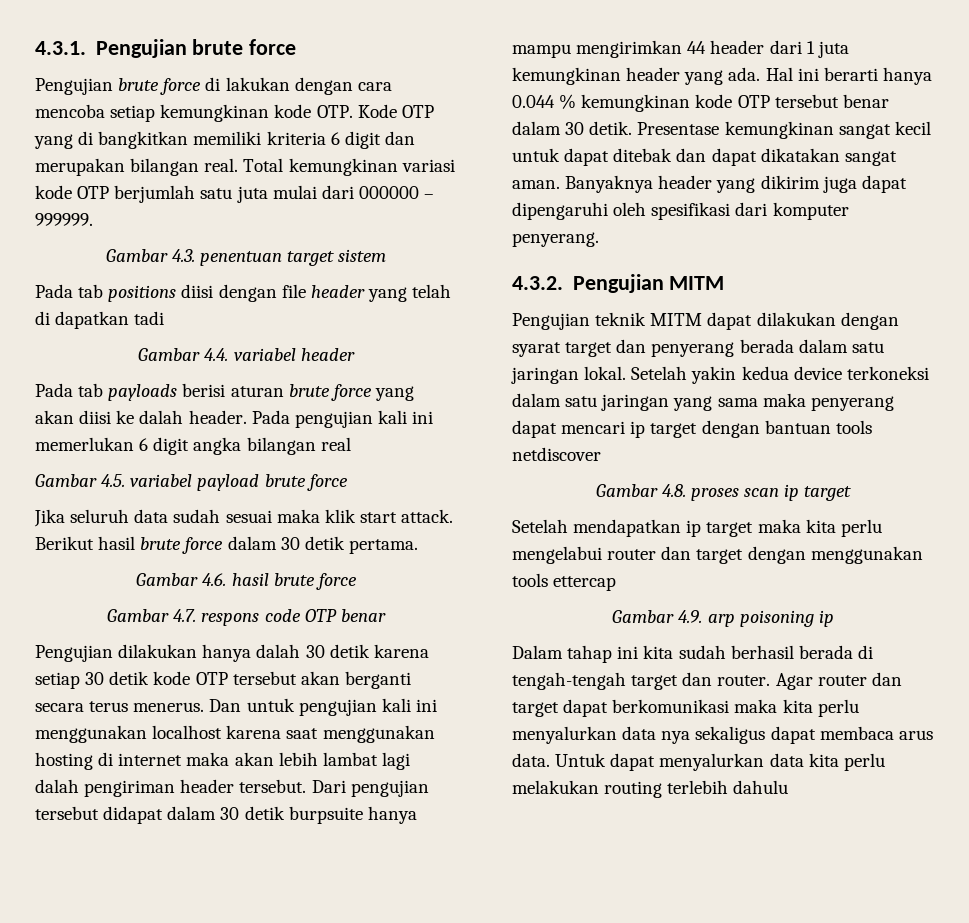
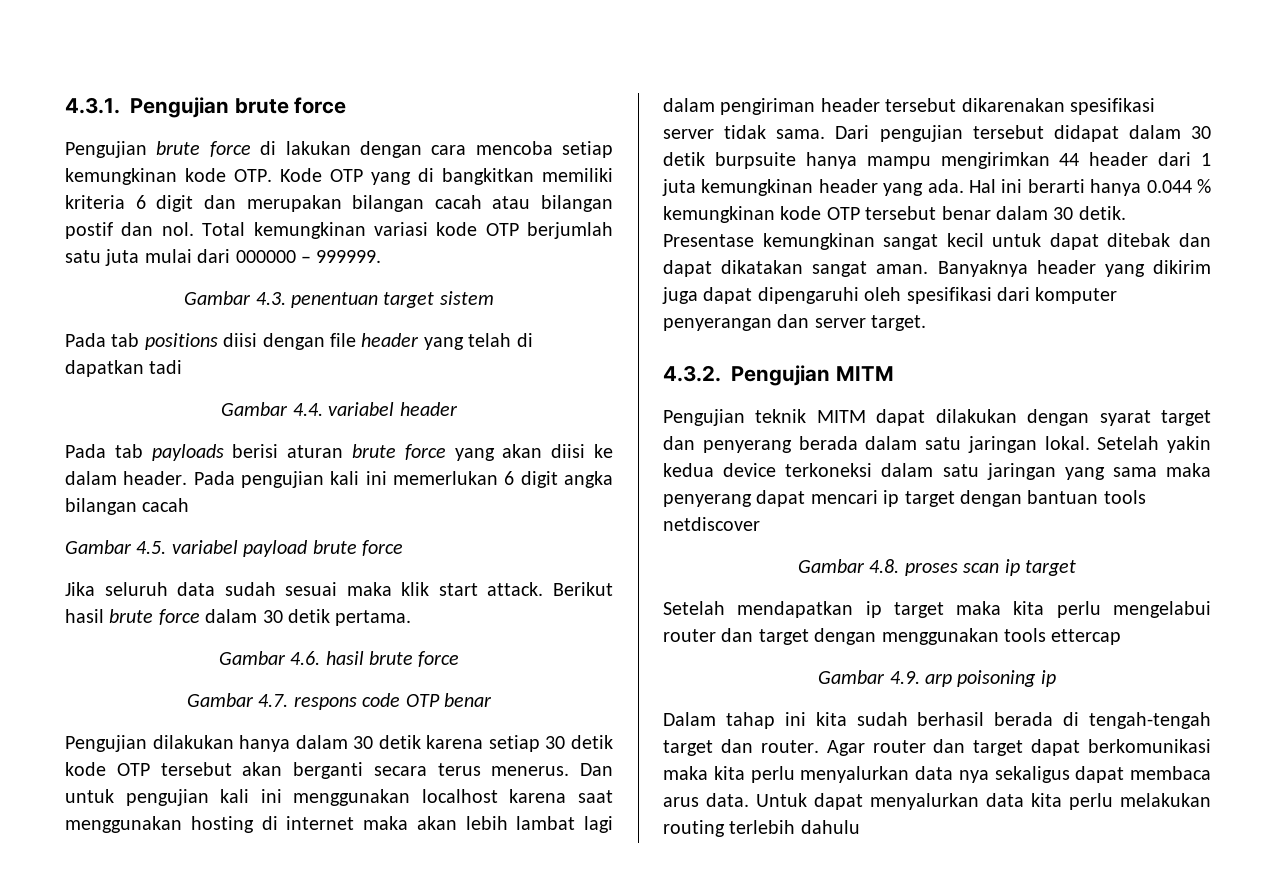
- Pengujian brute force di lakukan dengan cara mencoba setiap kemungkinan kode OTP. Kode OTP yang di bangkitkan memiliki kriteria 6 digit dan merupakan bilangan real.
+ Pengujian brute force di lakukan dengan cara mencoba setiap kemungkinan kode OTP. Kode OTP yang di bangkitkan memiliki kriteria 6 digit dan merupakan bilangan cacah atau bilangan postif dan nol.
- Pada tab payloads berisi aturan brute force yang akan diisi ke dalah header.
+ Pada tab payloads berisi aturan brute force yang akan diisi ke dalam header.
- Pada pengujian kali ini memerlukan 6 digit angka bilangan real
+ Pada pengujian kali ini memerlukan 6 digit angka bilangan cacah
- Pengujian dilakukan hanya dalah 30 detik karena setiap 30 detik kode OTP tersebut akan berganti secara terus menerus.
+ Pengujian dilakukan hanya dalam 30 detik karena setiap 30 detik kode OTP tersebut akan berganti secara terus menerus.
- Dan untuk pengujian kali ini menggunakan localhost karena saat menggunakan hosting di internet maka akan lebih lambat lagi dalah pengiriman header tersebut.
+ Dan untuk pengujian kali ini menggunakan localhost karena saat menggunakan hosting di internet maka akan lebih lambat lagi dalam pengiriman header tersebut dikarenakan spesifikasi server tidak sama.
- Banyaknya header yang dikirim juga dapat dipengaruhi oleh spesifikasi dari komputer penyerang.
+ Banyaknya header yang dikirim juga dapat dipengaruhi oleh spesifikasi dari komputer penyerangan dan server target.

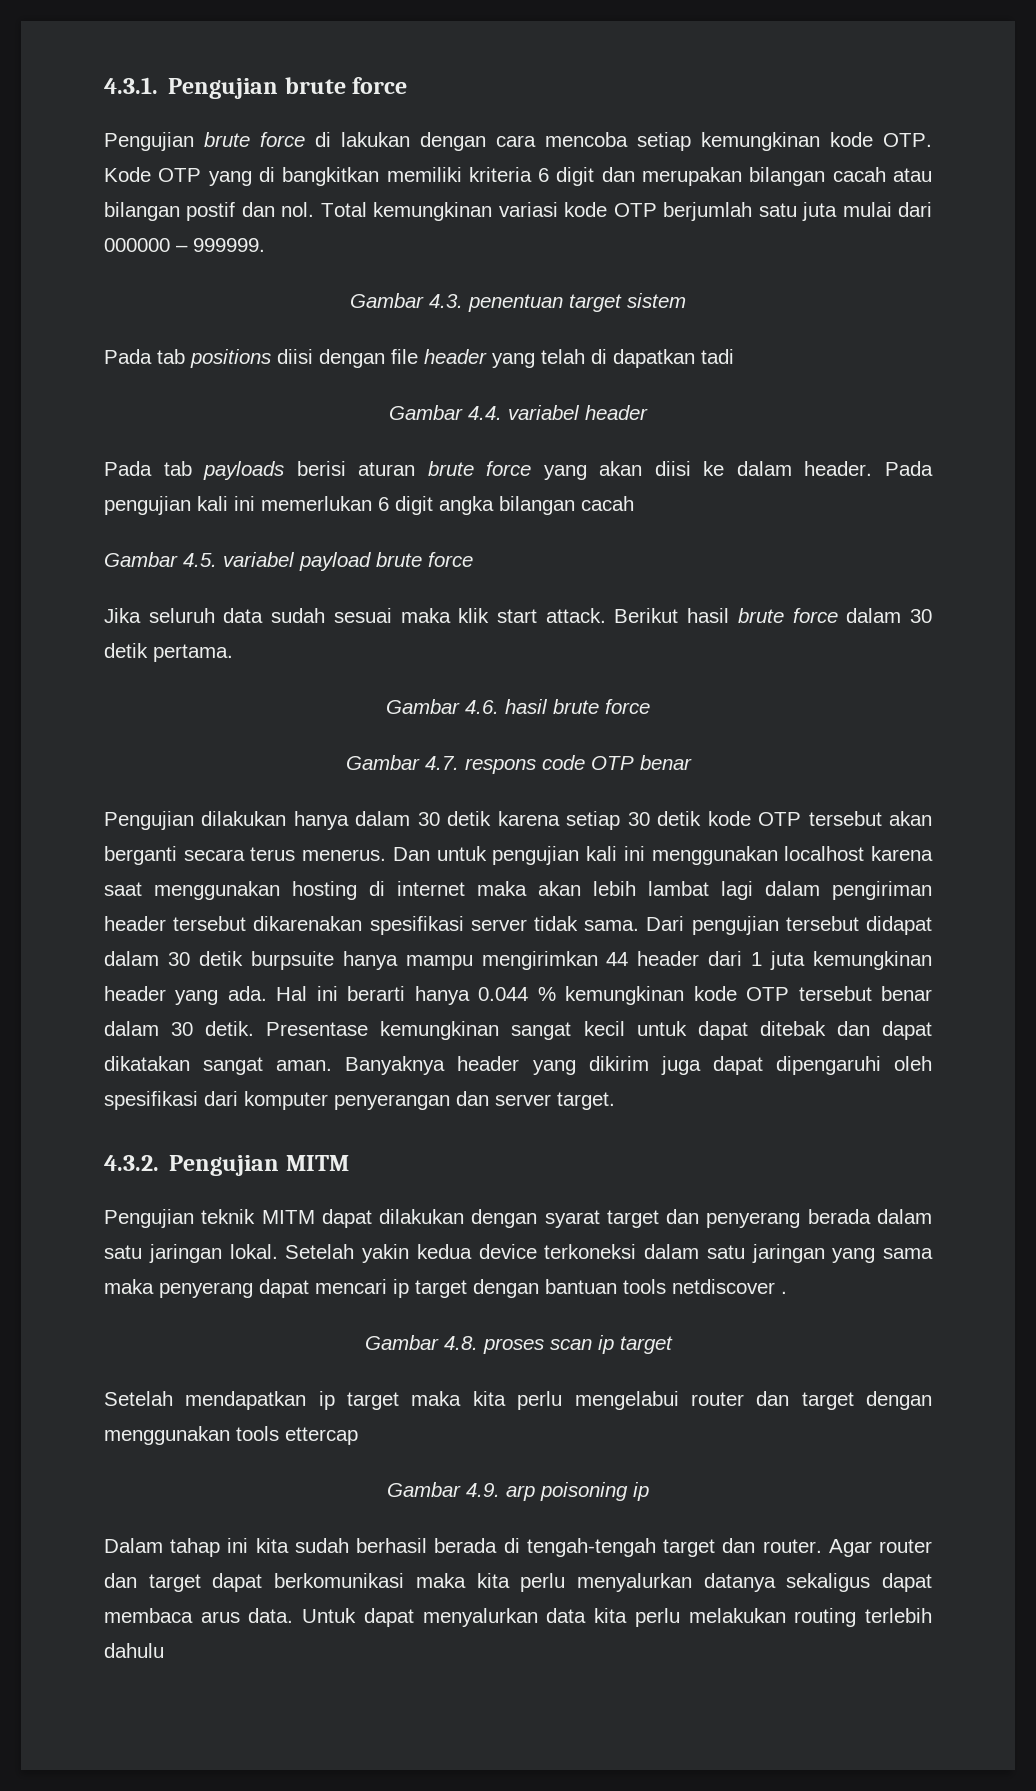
- Setelah yakin kedua device terkoneksi dalam satu jaringan yang sama maka penyerang dapat mencari ip target dengan bantuan tools netdiscover
+ Setelah yakin kedua device terkoneksi dalam satu jaringan yang sama maka penyerang dapat mencari ip target dengan bantuan tools netdiscover .
- Agar router dan target dapat berkomunikasi maka kita perlu menyalurkan data nya sekaligus dapat membaca arus data.
+ Agar router dan target dapat berkomunikasi maka kita perlu menyalurkan datanya sekaligus dapat membaca arus data.

